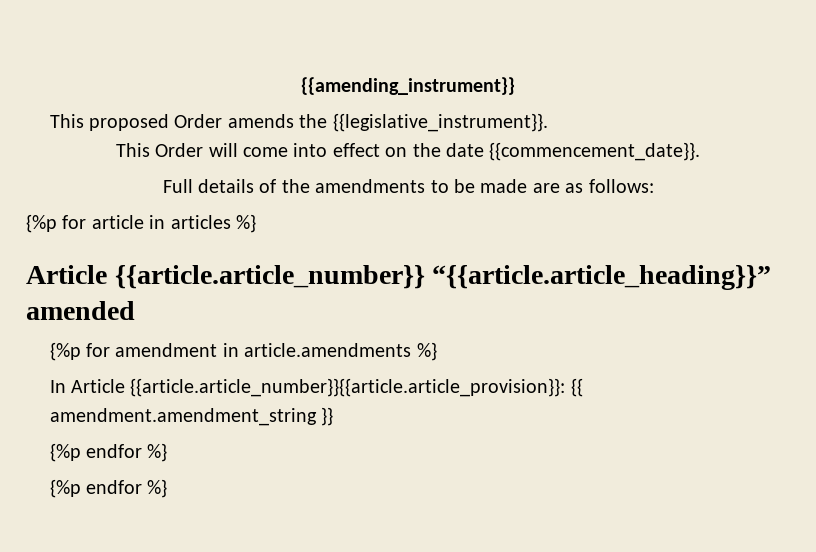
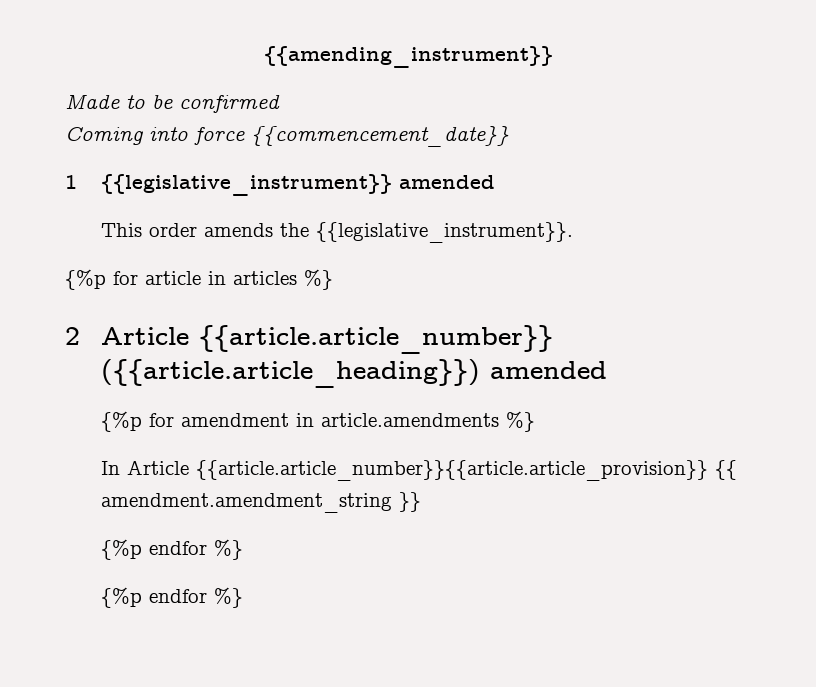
- This proposed Order amends the {{legislative_instrument}}.
+ Made to be confirmed
+ Coming into force {{commencement_date}}
+ 1 {{legislative_instrument}} amended
+ This order amends the {{legislative_instrument}}.
- This Order will come into effect on the date {{commencement_date}}.
- Full details of the amendments to be made are as follows:
- Article {{article.article_number}} “{{article.article_heading}}” amended
+ 2 Article {{article.article_number}} ({{article.article_heading}}) amended
- In Article {{article.article_number}}{{article.article_provision}}: {{ amendment.amendment_string }}
+ In Article {{article.article_number}}{{article.article_provision}} {{ amendment.amendment_string }}

